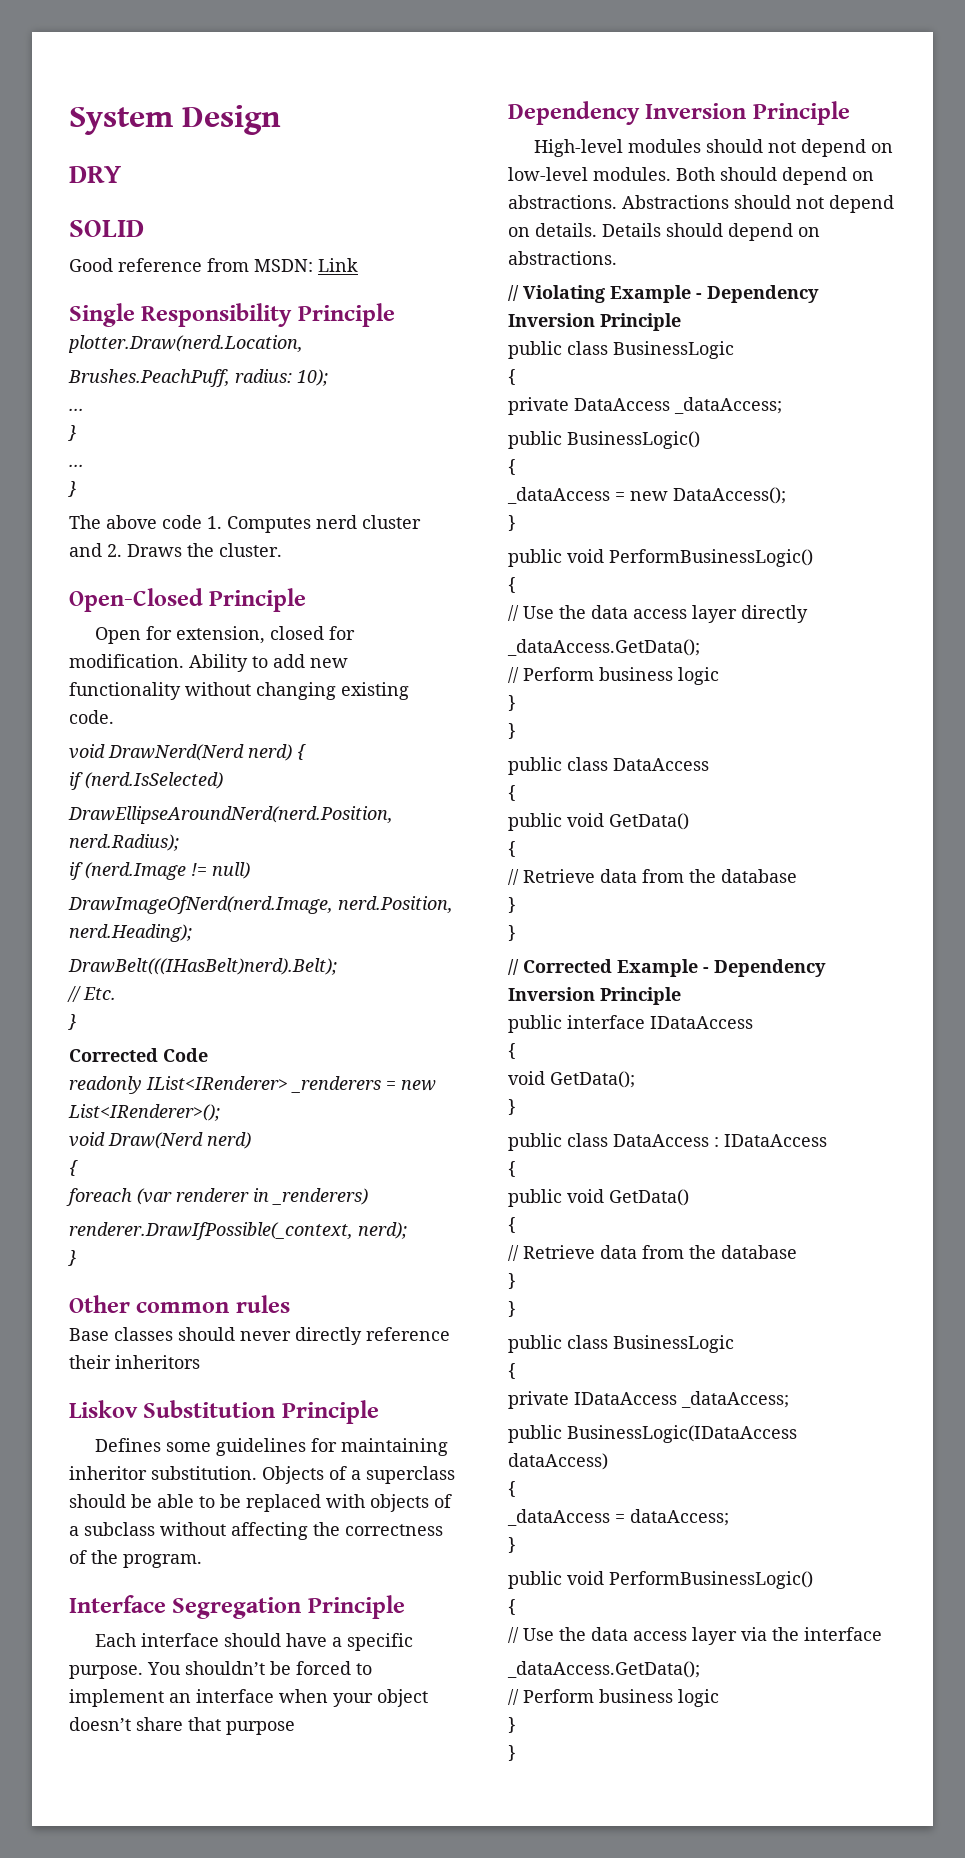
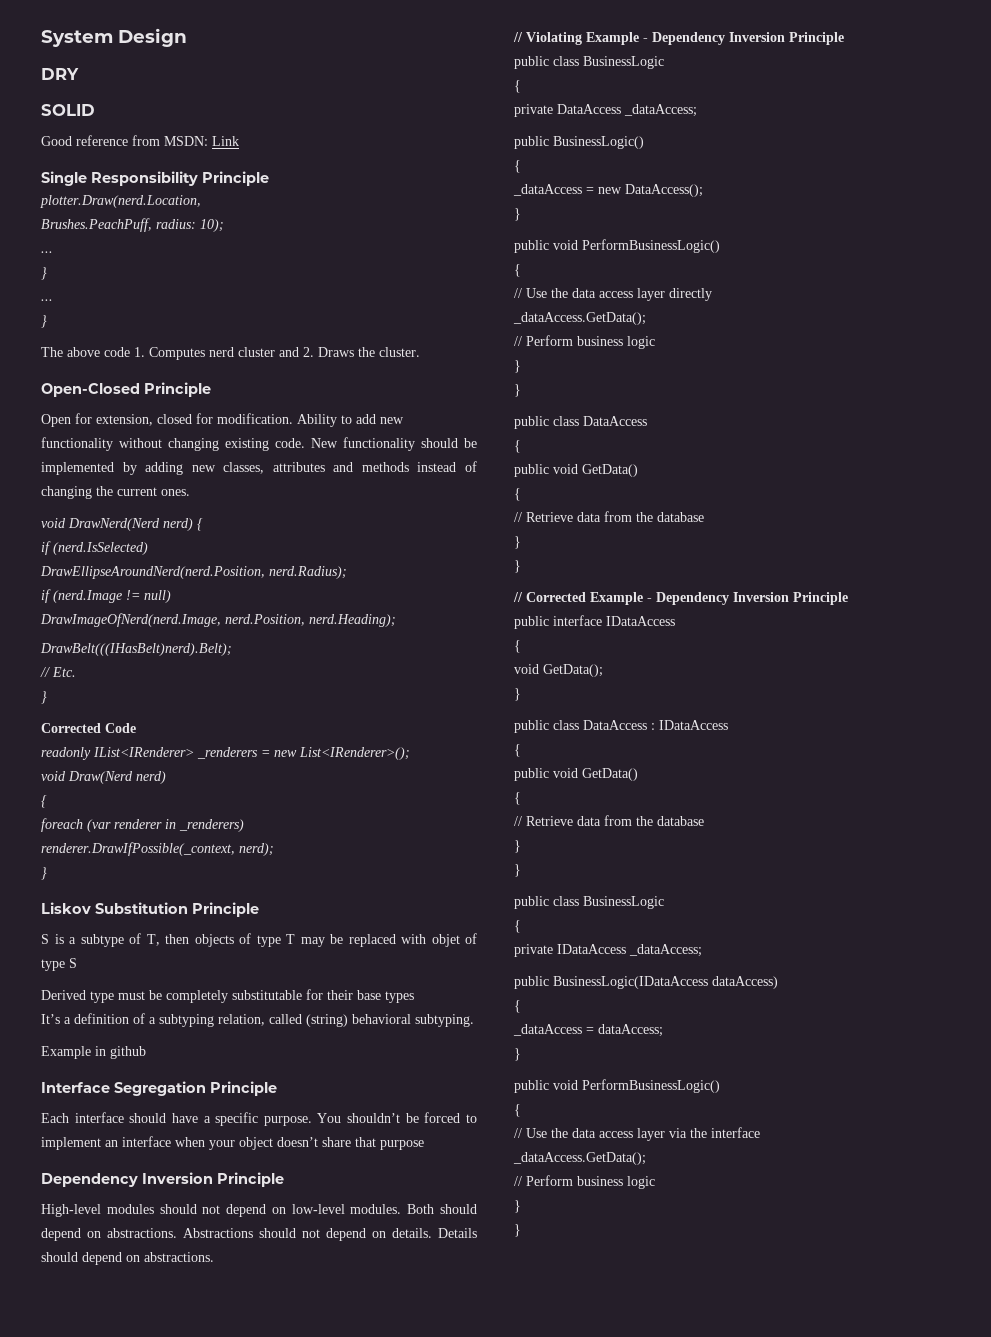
+ New functionality should be implemented by adding new classes, attributes and methods instead of changing the current ones.
- Other common rules
- Base classes should never directly reference their inheritors
  Liskov Substitution Principle
- Defines some guidelines for maintaining inheritor substitution. Objects of a superclass should be able to be replaced with objects of a subclass without affecting the correctness of the program.
+ S is a subtype of T, then objects of type T may be replaced with objet of type S
+ Derived type must be completely substitutable for their base types
+ It’s a definition of a subtyping relation, called (string) behavioral subtyping.
+ Example in github

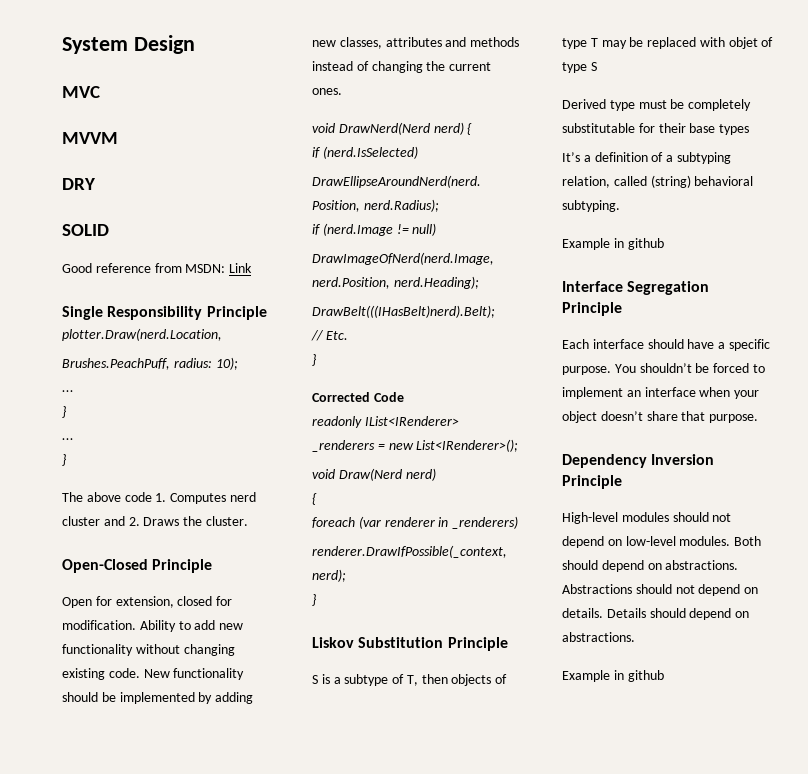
+ MVC
+ MVVM
- You shouldn’t be forced to implement an interface when your object doesn’t share that purpose
+ You shouldn’t be forced to implement an interface when your object doesn’t share that purpose.
  Details should depend on abstractions.
- // Violating Example - Dependency Inversion Principle
- public class BusinessLogic
- {
- private DataAccess _dataAccess;
- public BusinessLogic()
- {
- _dataAccess = new DataAccess();
- }
- public void PerformBusinessLogic()
- {
- // Use the data access layer directly
- _dataAccess.GetData();
- // Perform business logic
- }
- }
- public class DataAccess
- {
- public void GetData()
- {
- // Retrieve data from the database
- }
- }
- // Corrected Example - Dependency Inversion Principle
- public interface IDataAccess
- {
- void GetData();
- }
- public class DataAccess : IDataAccess
- {
- public void GetData()
- {
- // Retrieve data from the database
- }
- }
- public class BusinessLogic
- {
- private IDataAccess _dataAccess;
- public BusinessLogic(IDataAccess dataAccess)
- {
- _dataAccess = dataAccess;
- }
- public void PerformBusinessLogic()
- {
- // Use the data access layer via the interface
- _dataAccess.GetData();
- // Perform business logic
- }
- }
+ Example in github

